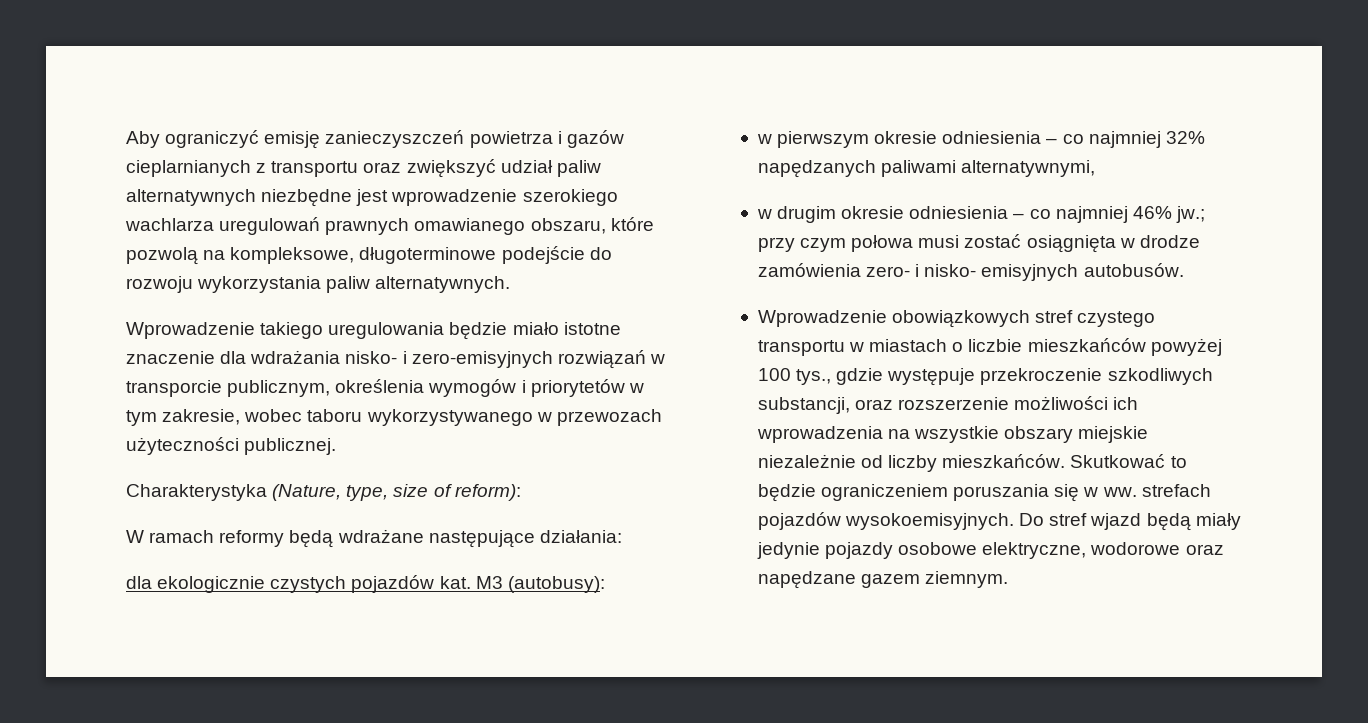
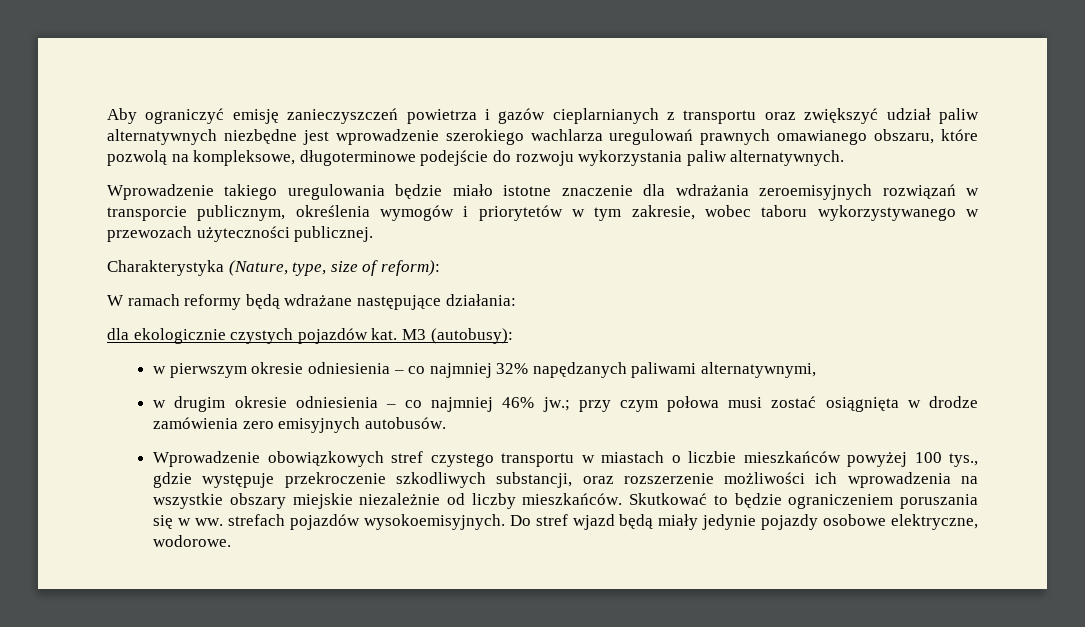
- Wprowadzenie takiego uregulowania będzie miało istotne znaczenie dla wdrażania nisko- i zero-emisyjnych rozwiązań w transporcie publicznym, określenia wymogów i priorytetów w tym zakresie, wobec taboru wykorzystywanego w przewozach użyteczności publicznej.
+ Wprowadzenie takiego uregulowania będzie miało istotne znaczenie dla wdrażania zeroemisyjnych rozwiązań w transporcie publicznym, określenia wymogów i priorytetów w tym zakresie, wobec taboru wykorzystywanego w przewozach użyteczności publicznej.
- w drugim okresie odniesienia – co najmniej 46% jw.; przy czym połowa musi zostać osiągnięta w drodze zamówienia zero- i nisko- emisyjnych autobusów.
+ w drugim okresie odniesienia – co najmniej 46% jw.; przy czym połowa musi zostać osiągnięta w drodze zamówienia zero emisyjnych autobusów.
- Do stref wjazd będą miały jedynie pojazdy osobowe elektryczne, wodorowe oraz napędzane gazem ziemnym.
+ Do stref wjazd będą miały jedynie pojazdy osobowe elektryczne, wodorowe.

